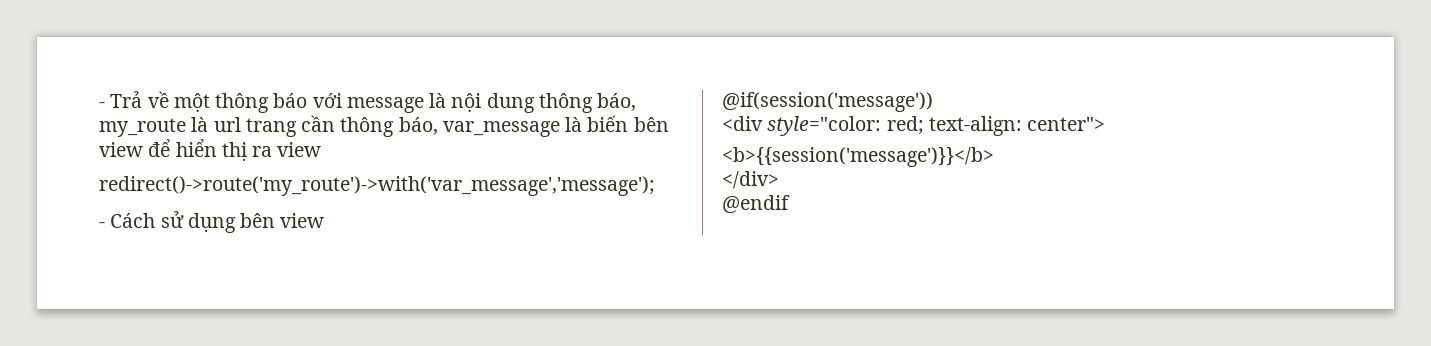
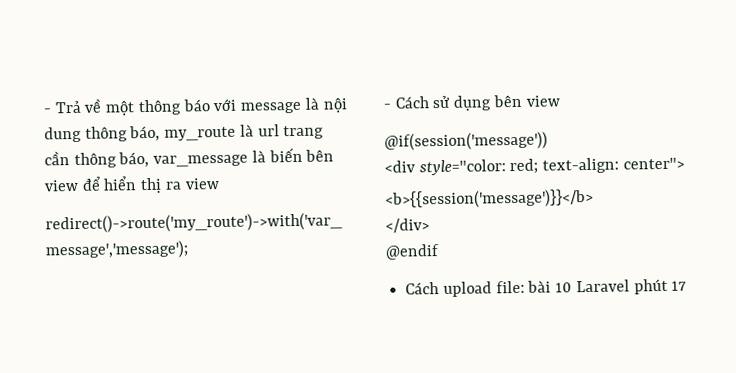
+ Cách upload file: bài 10 Laravel phút 17

